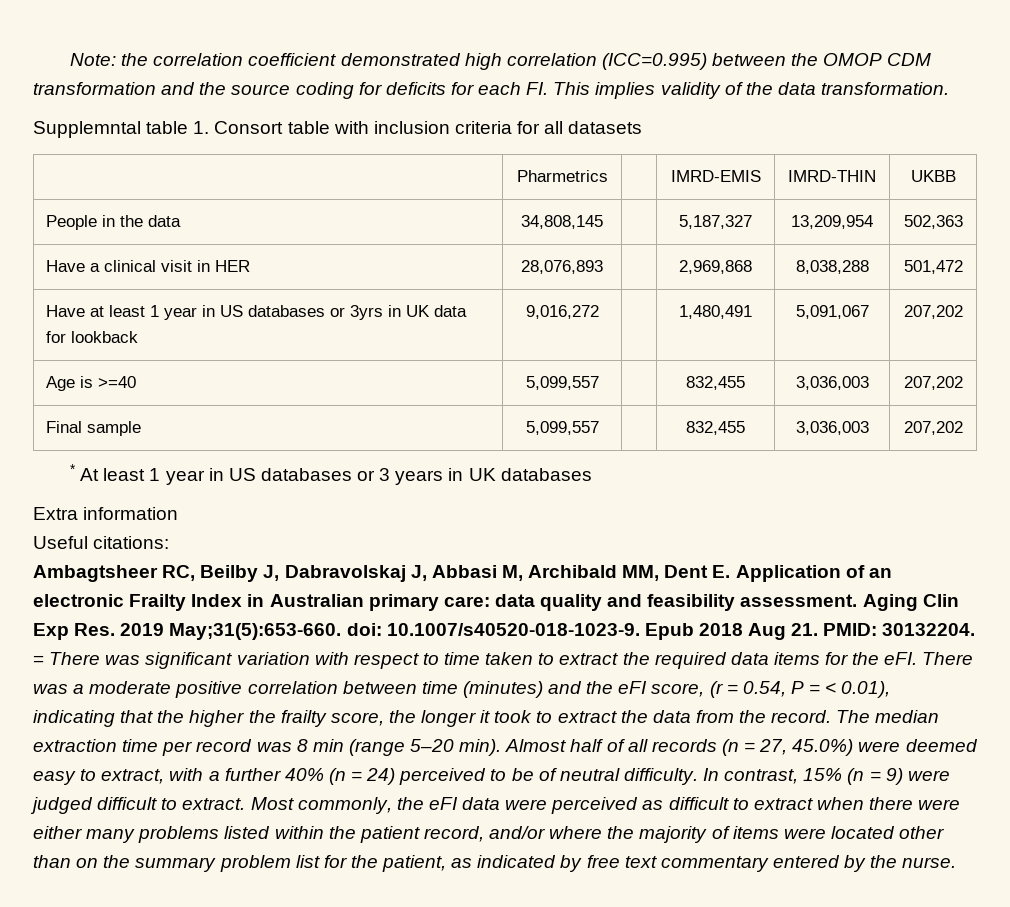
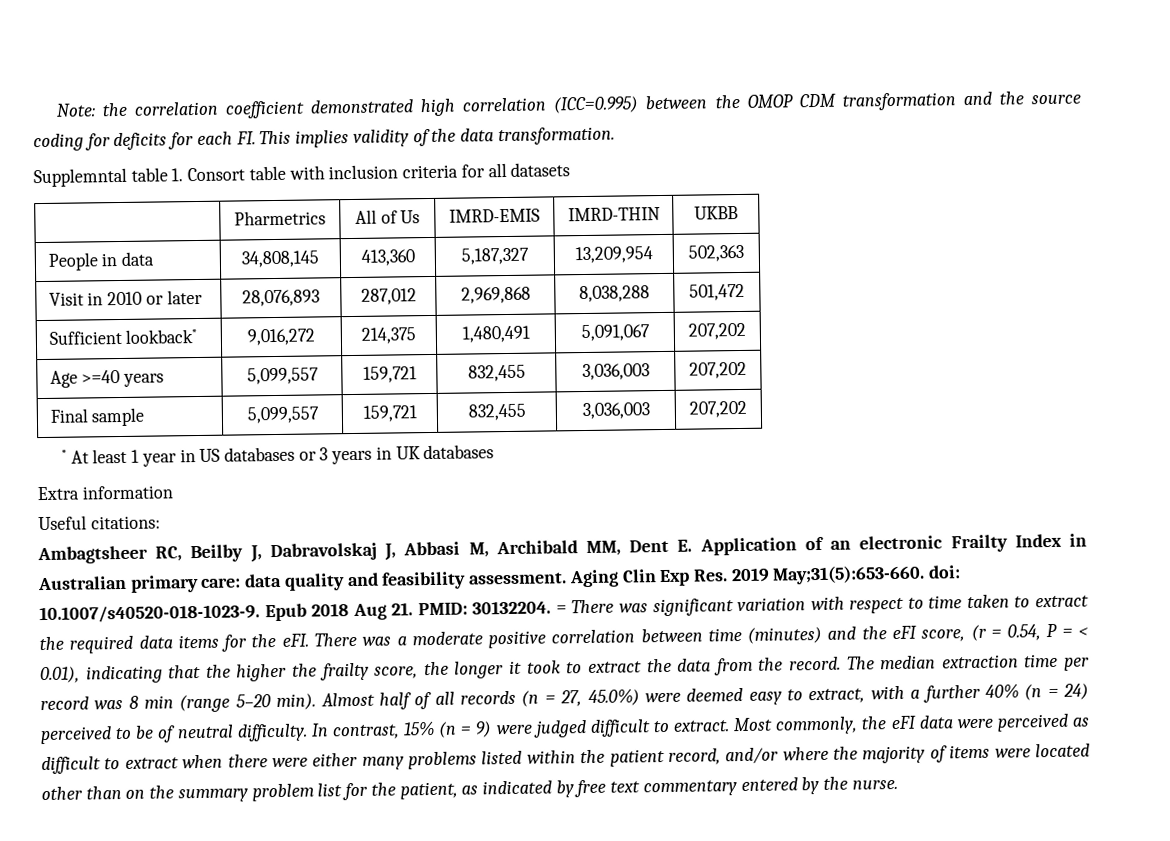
- | Pharmetrics | | IMRD-EMIS | IMRD-THIN | UKBB
+ | Pharmetrics | All of Us | IMRD-EMIS | IMRD-THIN | UKBB
- People in the data | 34,808,145 | | 5,187,327 | 13,209,954 | 502,363
+ People in data | 34,808,145 | 413,360 | 5,187,327 | 13,209,954 | 502,363
- Have a clinical visit in HER | 28,076,893 | | 2,969,868 | 8,038,288 | 501,472
+ Visit in 2010 or later | 28,076,893 | 287,012 | 2,969,868 | 8,038,288 | 501,472
- Have at least 1 year in US databases or 3yrs in UK data for lookback | 9,016,272 | | 1,480,491 | 5,091,067 | 207,202
+ Sufficient lookback* | 9,016,272 | 214,375 | 1,480,491 | 5,091,067 | 207,202
- Age is >=40 | 5,099,557 | | 832,455 | 3,036,003 | 207,202
+ Age >=40 years | 5,099,557 | 159,721 | 832,455 | 3,036,003 | 207,202
- Final sample | 5,099,557 | | 832,455 | 3,036,003 | 207,202
+ Final sample | 5,099,557 | 159,721 | 832,455 | 3,036,003 | 207,202

